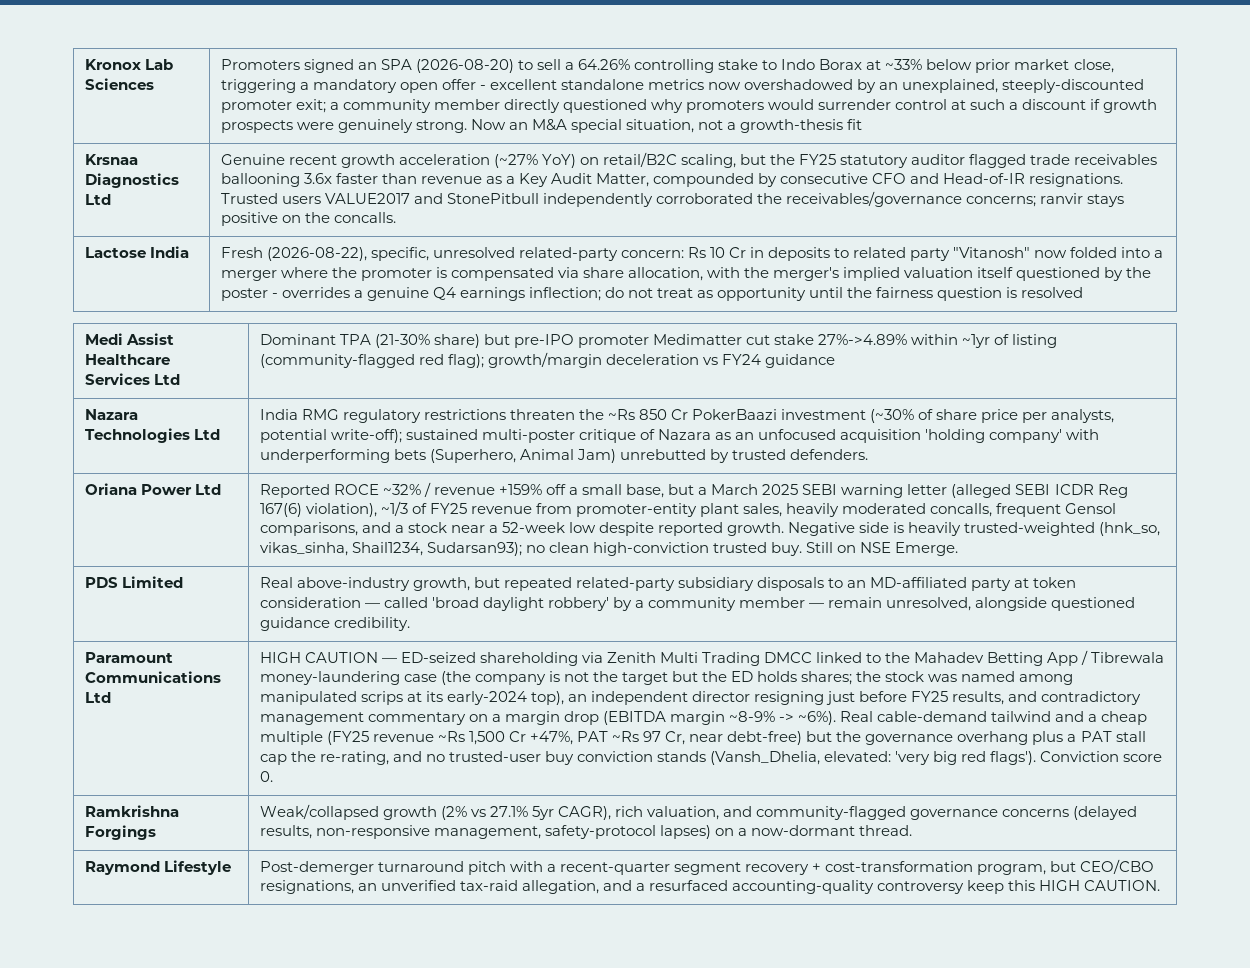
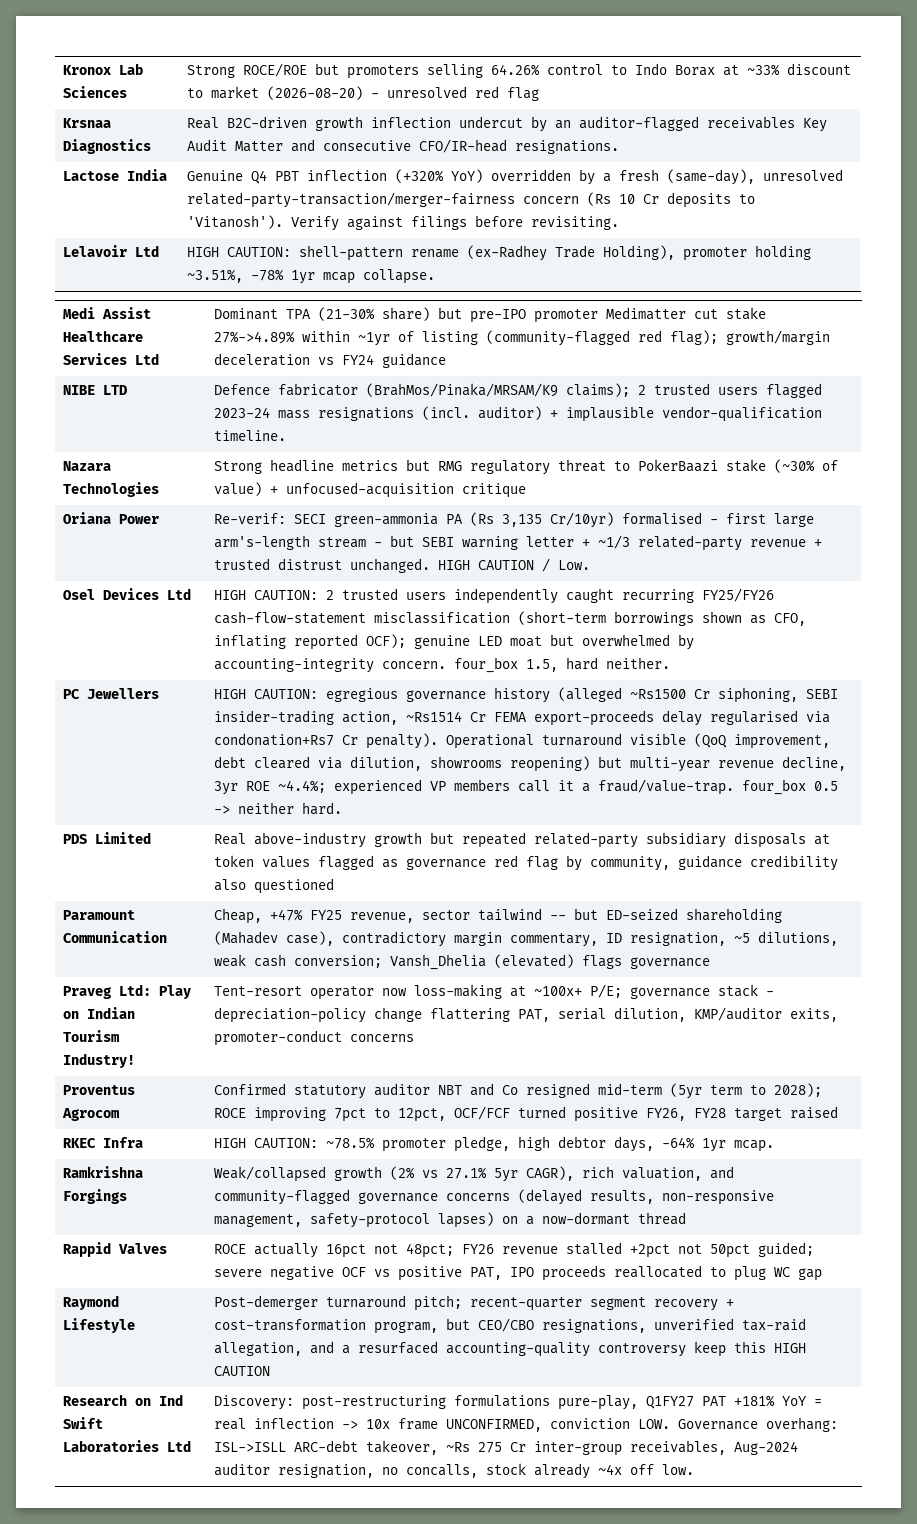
- Promoters signed an SPA (2026-08-20) to sell a 64.26% controlling stake to Indo Borax at ~33% below prior market close, triggering a mandatory open offer - excellent standalone metrics now overshadowed by an unexplained, steeply-discounted promoter exit; a community member directly questioned why promoters would surrender control at such a discount if growth prospects were genuinely strong. Now an M&A special situation, not a growth-thesis fit
- Krsnaa Diagnostics Ltd | Genuine recent growth acceleration (~27% YoY) on retail/B2C scaling, but the FY25 statutory auditor flagged trade receivables ballooning 3.6x faster than revenue as a Key Audit Matter, compounded by consecutive CFO and Head-of-IR resignations. Trusted users VALUE2017 and StonePitbull independently corroborated the receivables/governance concerns; ranvir stays positive on the concalls.
- Lactose India | Fresh (2026-08-22), specific, unresolved related-party concern: Rs 10 Cr in deposits to related party "Vitanosh" now folded into a merger where the promoter is compensated via share allocation, with the merger's implied valuation itself questioned by the poster - overrides a genuine Q4 earnings inflection; do not treat as opportunity until the fairness question is resolved
+ Strong ROCE/ROE but promoters selling 64.26% control to Indo Borax at ~33% discount to market (2026-08-20) - unresolved red flag
+ Krsnaa Diagnostics | Real B2C-driven growth inflection undercut by an auditor-flagged receivables Key Audit Matter and consecutive CFO/IR-head resignations.
+ Lactose India | Genuine Q4 PBT inflection (+320% YoY) overridden by a fresh (same-day), unresolved related-party-transaction/merger-fairness concern (Rs 10 Cr deposits to 'Vitanosh'). Verify against filings before revisiting.
+ Lelavoir Ltd | HIGH CAUTION: shell-pattern rename (ex-Radhey Trade Holding), promoter holding ~3.51%, -78% 1yr mcap collapse.
- Nazara Technologies Ltd | India RMG regulatory restrictions threaten the ~Rs 850 Cr PokerBaazi investment (~30% of share price per analysts, potential write-off); sustained multi-poster critique of Nazara as an unfocused acquisition 'holding company' with underperforming bets (Superhero, Animal Jam) unrebutted by trusted defenders.
- Oriana Power Ltd | Reported ROCE ~32% / revenue +159% off a small base, but a March 2025 SEBI warning letter (alleged SEBI ICDR Reg 167(6) violation), ~1/3 of FY25 revenue from promoter-entity plant sales, heavily moderated concalls, frequent Gensol comparisons, and a stock near a 52-week low despite reported growth. Negative side is heavily trusted-weighted (hnk_so, vikas_sinha, Shail1234, Sudarsan93); no clean high-conviction trusted buy. Still on NSE Emerge.
+ NIBE LTD | Defence fabricator (BrahMos/Pinaka/MRSAM/K9 claims); 2 trusted users flagged 2023-24 mass resignations (incl. auditor) + implausible vendor-qualification timeline.
+ Nazara Technologies | Strong headline metrics but RMG regulatory threat to PokerBaazi stake (~30% of value) + unfocused-acquisition critique
+ Oriana Power | Re-verif: SECI green-ammonia PA (Rs 3,135 Cr/10yr) formalised - first large arm's-length stream - but SEBI warning letter + ~1/3 related-party revenue + trusted distrust unchanged. HIGH CAUTION / Low.
+ Osel Devices Ltd | HIGH CAUTION: 2 trusted users independently caught recurring FY25/FY26 cash-flow-statement misclassification (short-term borrowings shown as CFO, inflating reported OCF); genuine LED moat but overwhelmed by accounting-integrity concern. four_box 1.5, hard neither.
+ PC Jewellers | HIGH CAUTION: egregious governance history (alleged ~Rs1500 Cr siphoning, SEBI insider-trading action, ~Rs1514 Cr FEMA export-proceeds delay regularised via condonation+Rs7 Cr penalty). Operational turnaround visible (QoQ improvement, debt cleared via dilution, showrooms reopening) but multi-year revenue decline, 3yr ROE ~4.4%; experienced VP members call it a fraud/value-trap. four_box 0.5 -> neither hard.
- PDS Limited | Real above-industry growth, but repeated related-party subsidiary disposals to an MD-affiliated party at token consideration — called 'broad daylight robbery' by a community member — remain unresolved, alongside questioned guidance credibility.
+ PDS Limited | Real above-industry growth but repeated related-party subsidiary disposals at token values flagged as governance red flag by community, guidance credibility also questioned
- Paramount Communications Ltd | HIGH CAUTION — ED-seized shareholding via Zenith Multi Trading DMCC linked to the Mahadev Betting App / Tibrewala money-laundering case (the company is not the target but the ED holds shares; the stock was named among manipulated scrips at its early-2024 top), an independent director resigning just before FY25 results, and contradictory management commentary on a margin drop (EBITDA margin ~8-9% -> ~6%). Real cable-demand tailwind and a cheap multiple (FY25 revenue ~Rs 1,500 Cr +47%, PAT ~Rs 97 Cr, near debt-free) but the governance overhang plus a PAT stall cap the re-rating, and no trusted-user buy conviction stands (Vansh_Dhelia, elevated: 'very big red flags'). Conviction score 0.
+ Paramount Communication | Cheap, +47% FY25 revenue, sector tailwind -- but ED-seized shareholding (Mahadev case), contradictory margin commentary, ID resignation, ~5 dilutions, weak cash conversion; Vansh_Dhelia (elevated) flags governance
+ Praveg Ltd: Play on Indian Tourism Industry! | Tent-resort operator now loss-making at ~100x+ P/E; governance stack - depreciation-policy change flattering PAT, serial dilution, KMP/auditor exits, promoter-conduct concerns
+ Proventus Agrocom | Confirmed statutory auditor NBT and Co resigned mid-term (5yr term to 2028); ROCE improving 7pct to 12pct, OCF/FCF turned positive FY26, FY28 target raised
+ RKEC Infra | HIGH CAUTION: ~78.5% promoter pledge, high debtor days, -64% 1yr mcap.
- Ramkrishna Forgings | Weak/collapsed growth (2% vs 27.1% 5yr CAGR), rich valuation, and community-flagged governance concerns (delayed results, non-responsive management, safety-protocol lapses) on a now-dormant thread.
+ Ramkrishna Forgings | Weak/collapsed growth (2% vs 27.1% 5yr CAGR), rich valuation, and community-flagged governance concerns (delayed results, non-responsive management, safety-protocol lapses) on a now-dormant thread
+ Rappid Valves | ROCE actually 16pct not 48pct; FY26 revenue stalled +2pct not 50pct guided; severe negative OCF vs positive PAT, IPO proceeds reallocated to plug WC gap
- Raymond Lifestyle | Post-demerger turnaround pitch with a recent-quarter segment recovery + cost-transformation program, but CEO/CBO resignations, an unverified tax-raid allegation, and a resurfaced accounting-quality controversy keep this HIGH CAUTION.
+ Raymond Lifestyle | Post-demerger turnaround pitch; recent-quarter segment recovery + cost-transformation program, but CEO/CBO resignations, unverified tax-raid allegation, and a resurfaced accounting-quality controversy keep this HIGH CAUTION
+ Research on Ind Swift Laboratories Ltd | Discovery: post-restructuring formulations pure-play, Q1FY27 PAT +181% YoY = real inflection -> 10x frame UNCONFIRMED, conviction LOW. Governance overhang: ISL->ISLL ARC-debt takeover, ~Rs 275 Cr inter-group receivables, Aug-2024 auditor resignation, no concalls, stock already ~4x off low.

